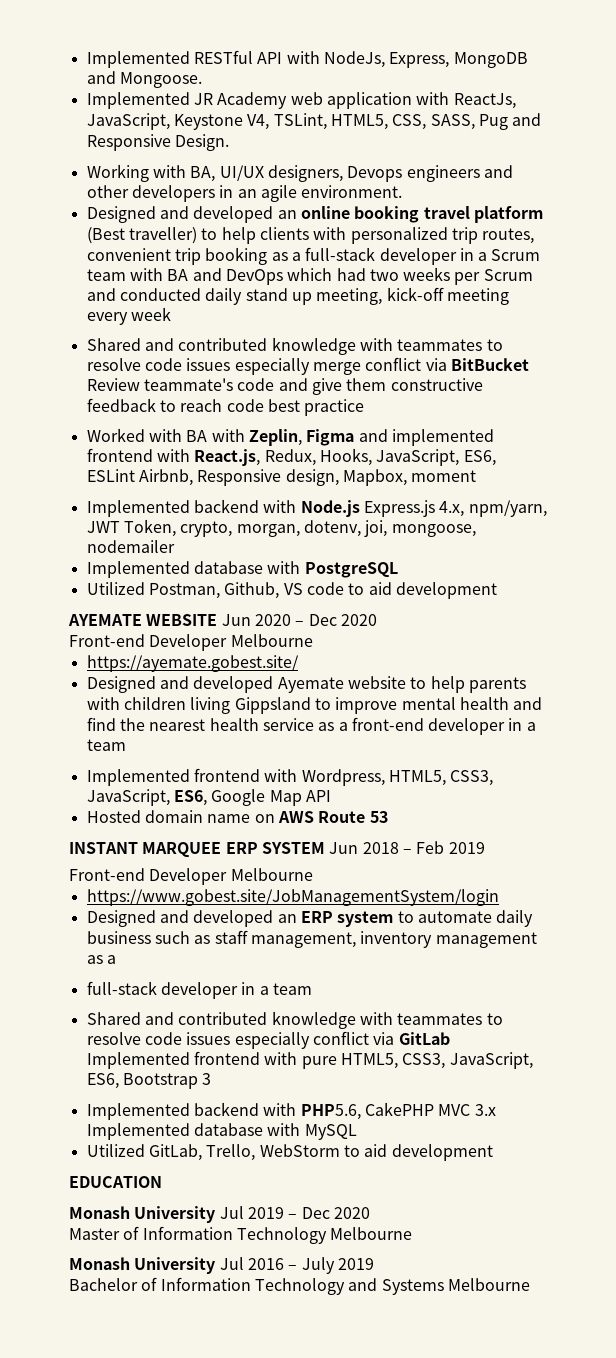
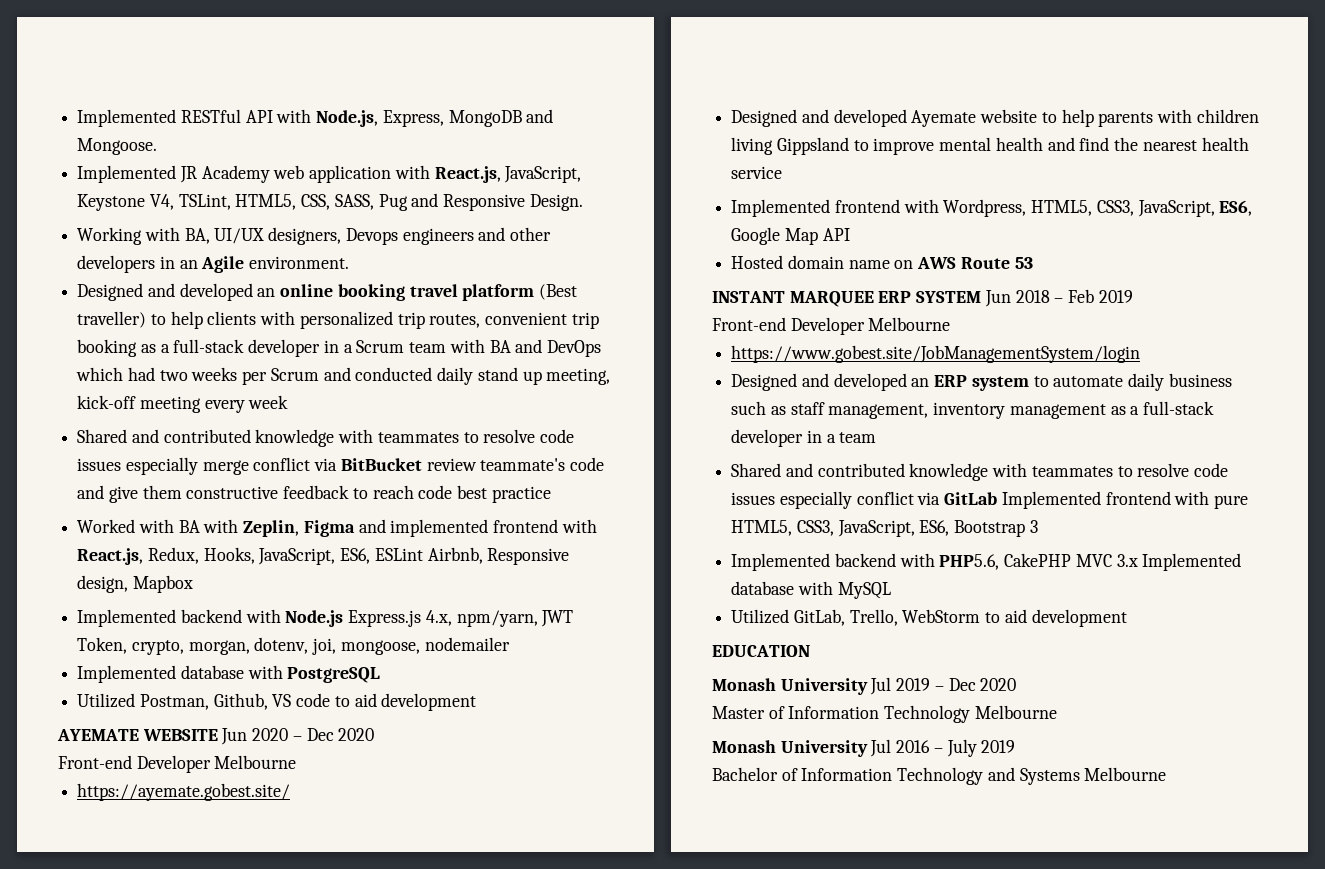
- Implemented RESTful API with NodeJs, Express, MongoDB and Mongoose.
+ Implemented RESTful API with Node.js, Express, MongoDB and Mongoose.
- Implemented JR Academy web application with ReactJs, JavaScript, Keystone V4, TSLint, HTML5, CSS, SASS, Pug and Responsive Design.
+ Implemented JR Academy web application with React.js, JavaScript, Keystone V4, TSLint, HTML5, CSS, SASS, Pug and Responsive Design.
- Working with BA, UI/UX designers, Devops engineers and other developers in an agile environment.
+ Working with BA, UI/UX designers, Devops engineers and other developers in an Agile environment.
- Shared and contributed knowledge with teammates to resolve code issues especially merge conflict via BitBucket Review teammate's code and give them constructive feedback to reach code best practice
+ Shared and contributed knowledge with teammates to resolve code issues especially merge conflict via BitBucket review teammate's code and give them constructive feedback to reach code best practice
- Worked with BA with Zeplin, Figma and implemented frontend with React.js, Redux, Hooks, JavaScript, ES6, ESLint Airbnb, Responsive design, Mapbox, moment
+ Worked with BA with Zeplin, Figma and implemented frontend with React.js, Redux, Hooks, JavaScript, ES6, ESLint Airbnb, Responsive design, Mapbox
- Designed and developed Ayemate website to help parents with children living Gippsland to improve mental health and find the nearest health service as a front-end developer in a team
+ Designed and developed Ayemate website to help parents with children living Gippsland to improve mental health and find the nearest health service
- Designed and developed an ERP system to automate daily business such as staff management, inventory management as a
- full-stack developer in a team
+ Designed and developed an ERP system to automate daily business such as staff management, inventory management as a full-stack developer in a team

